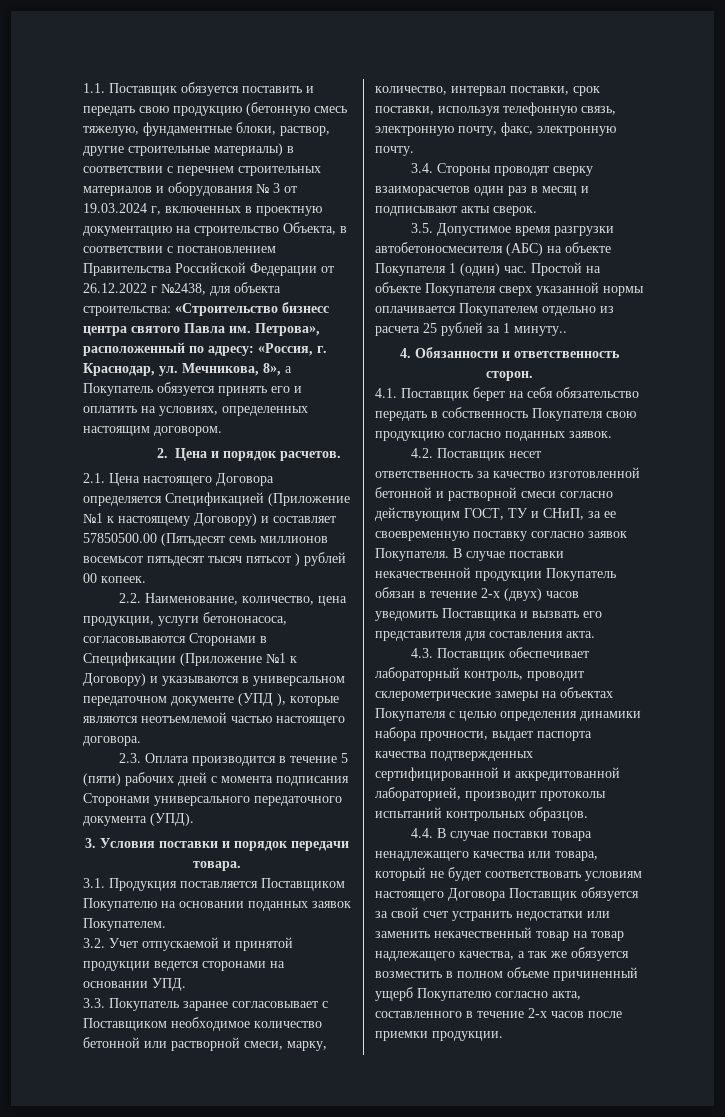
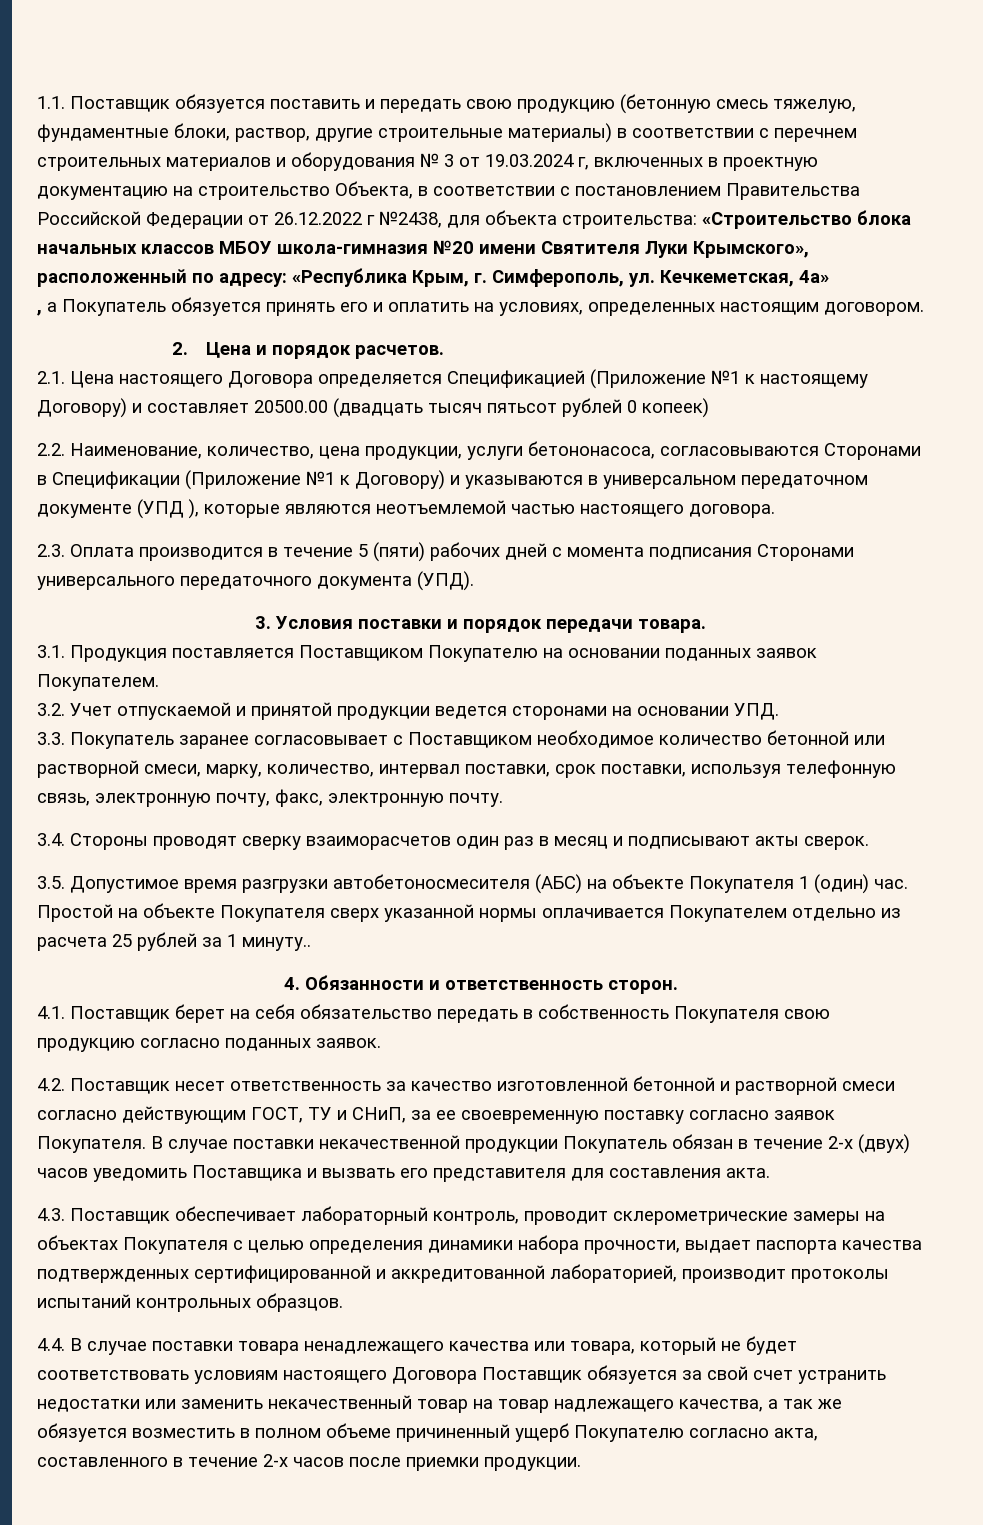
- «Строительство бизнесс центра святого Павла им. Петрова», расположенный по адресу: «Россия, г. Краснодар, ул. Мечникова, 8», а Покупатель обязуется принять его и оплатить на условиях, определенных настоящим договором.
+ «Строительство блока начальных классов МБОУ школа-гимназия №20 имени Святителя Луки Крымского», расположенный по адресу: «Республика Крым, г. Симферополь, ул. Кечкеметская, 4а»
+ , а Покупатель обязуется принять его и оплатить на условиях, определенных настоящим договором.
- 2.1. Цена настоящего Договора определяется Спецификацией (Приложение №1 к настоящему Договору) и составляет 57850500.00 (Пятьдесят семь миллионов восемьсот пятьдесят тысяч пятьсот ) рублей 00 копеек.
+ 2.1. Цена настоящего Договора определяется Спецификацией (Приложение №1 к настоящему Договору) и составляет 20500.00 (двадцать тысяч пятьсот рублей 0 копеек)

